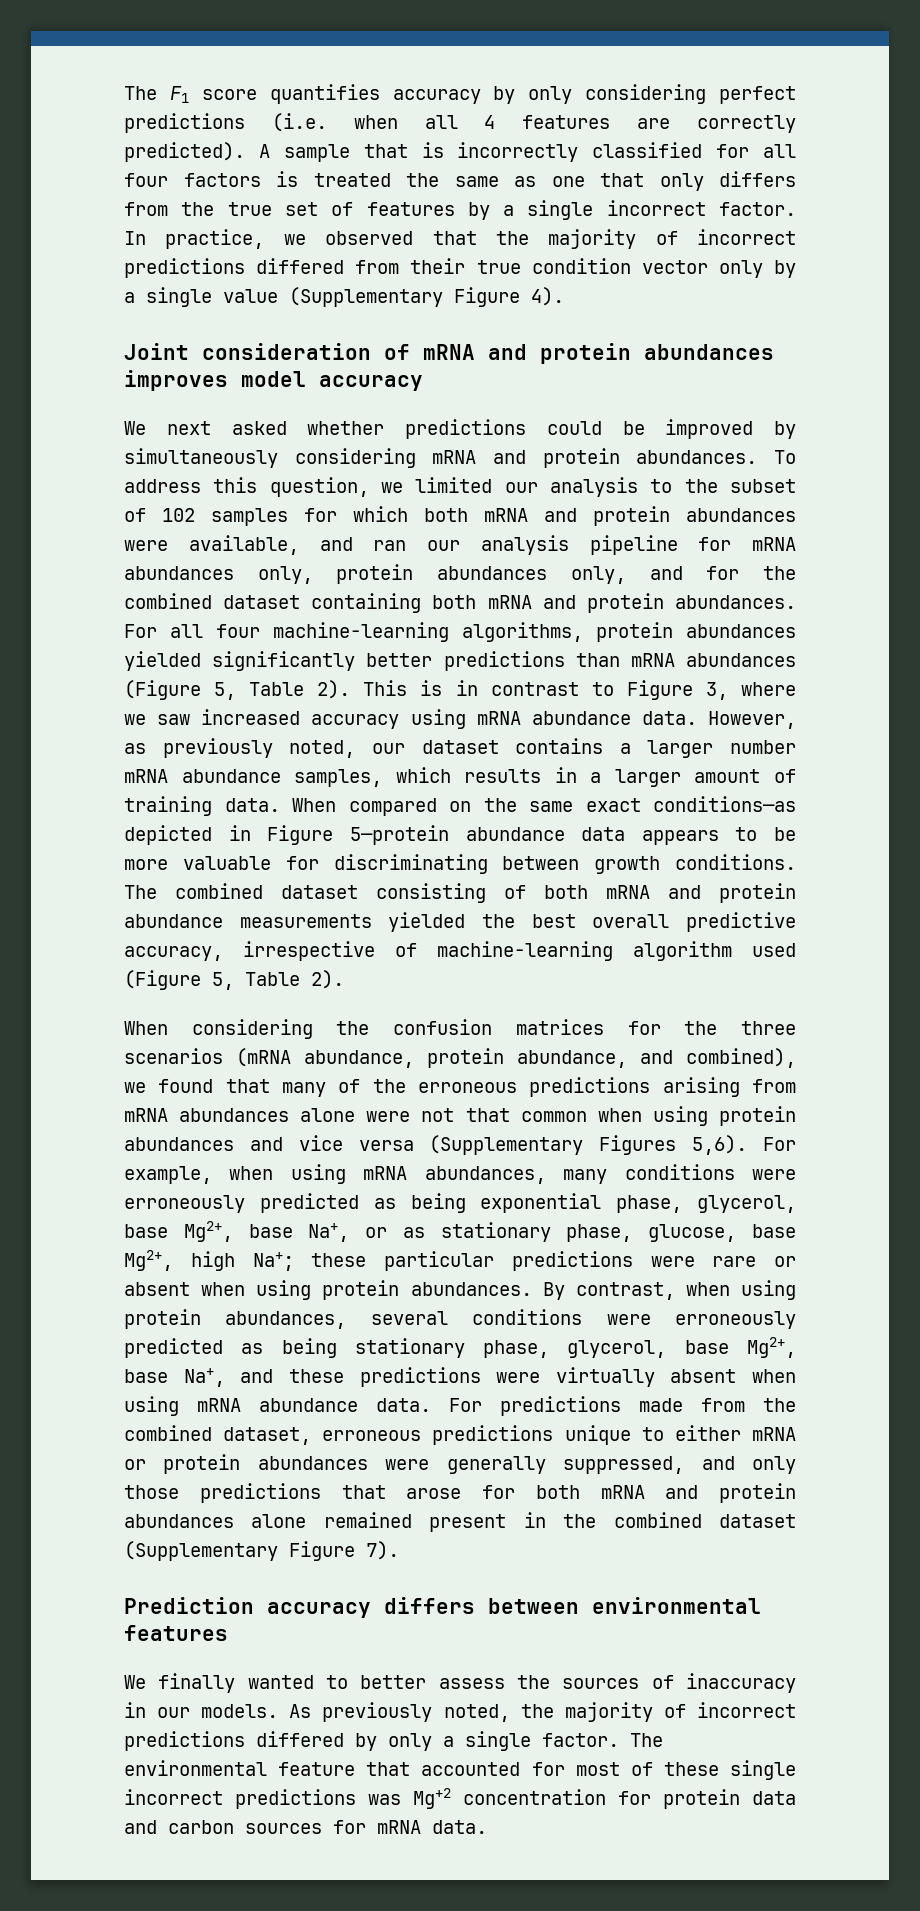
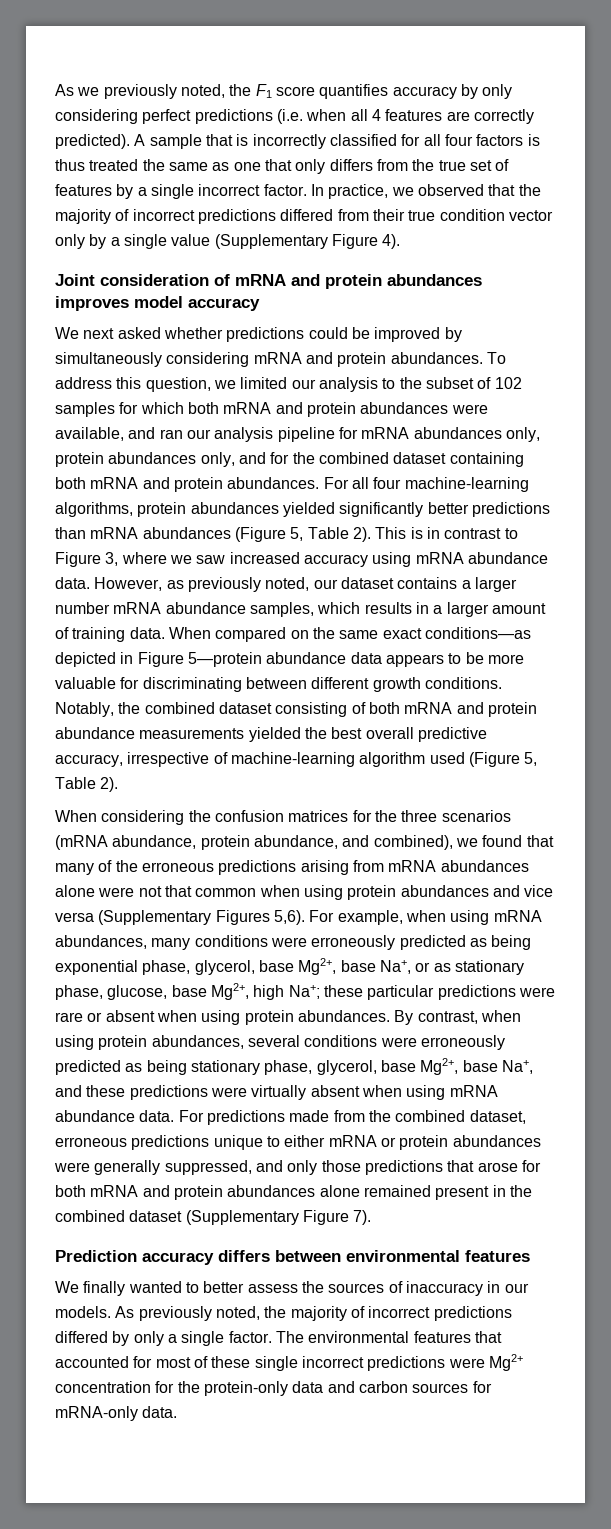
- The F1 score quantifies accuracy by only considering perfect predictions (i.e. when all 4 features are correctly predicted).
+ As we previously noted, the F1 score quantifies accuracy by only considering perfect predictions (i.e. when all 4 features are correctly predicted).
- A sample that is incorrectly classified for all four factors is treated the same as one that only differs from the true set of features by a single incorrect factor.
+ A sample that is incorrectly classified for all four factors is thus treated the same as one that only differs from the true set of features by a single incorrect factor.
- When compared on the same exact conditions—as depicted in Figure 5—protein abundance data appears to be more valuable for discriminating between growth conditions.
+ When compared on the same exact conditions—as depicted in Figure 5—protein abundance data appears to be more valuable for discriminating between different growth conditions.
- The combined dataset consisting of both mRNA and protein abundance measurements yielded the best overall predictive accuracy, irrespective of machine-learning algorithm used (Figure 5, Table 2).
+ Notably, the combined dataset consisting of both mRNA and protein abundance measurements yielded the best overall predictive accuracy, irrespective of machine-learning algorithm used (Figure 5, Table 2).
- The environmental feature that accounted for most of these single incorrect predictions was Mg+2 concentration for protein data and carbon sources for mRNA data.
+ The environmental features that accounted for most of these single incorrect predictions were Mg2+ concentration for the protein-only data and carbon sources for mRNA-only data.

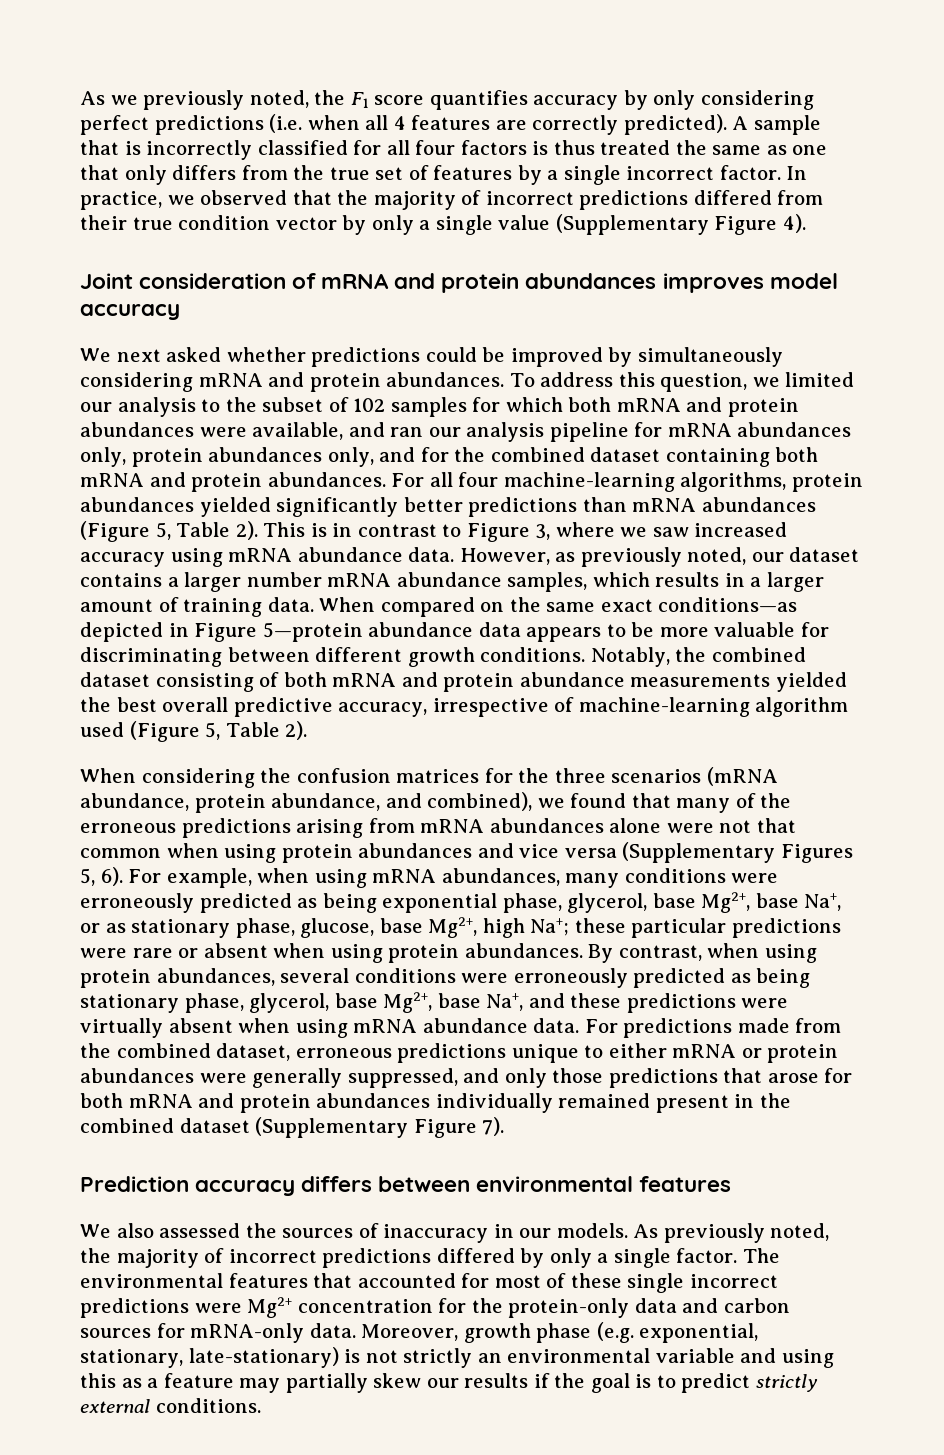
- In practice, we observed that the majority of incorrect predictions differed from their true condition vector only by a single value (Supplementary Figure 4).
+ In practice, we observed that the majority of incorrect predictions differed from their true condition vector by only a single value (Supplementary Figure 4).
- When considering the confusion matrices for the three scenarios (mRNA abundance, protein abundance, and combined), we found that many of the erroneous predictions arising from mRNA abundances alone were not that common when using protein abundances and vice versa (Supplementary Figures 5,6).
+ When considering the confusion matrices for the three scenarios (mRNA abundance, protein abundance, and combined), we found that many of the erroneous predictions arising from mRNA abundances alone were not that common when using protein abundances and vice versa (Supplementary Figures 5, 6).
- For predictions made from the combined dataset, erroneous predictions unique to either mRNA or protein abundances were generally suppressed, and only those predictions that arose for both mRNA and protein abundances alone remained present in the combined dataset (Supplementary Figure 7).
+ For predictions made from the combined dataset, erroneous predictions unique to either mRNA or protein abundances were generally suppressed, and only those predictions that arose for both mRNA and protein abundances individually remained present in the combined dataset (Supplementary Figure 7).
- We finally wanted to better assess the sources of inaccuracy in our models.
+ We also assessed the sources of inaccuracy in our models.
+ Moreover, growth phase (e.g. exponential, stationary, late-stationary) is not strictly an environmental variable and using this as a feature may partially skew our results if the goal is to predict strictly external conditions.

